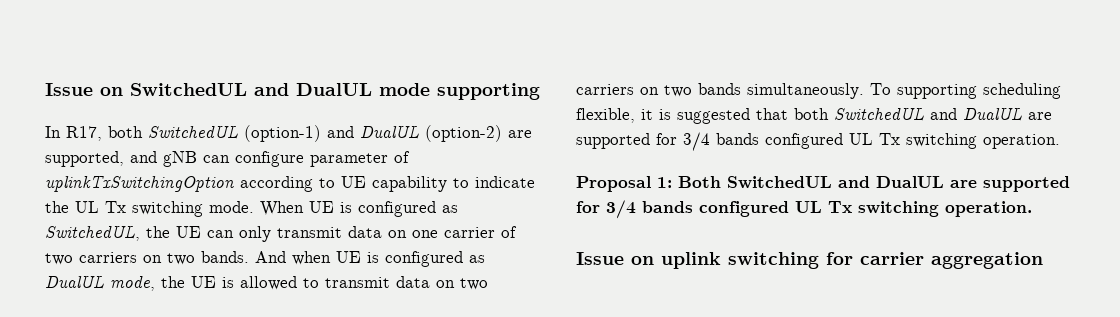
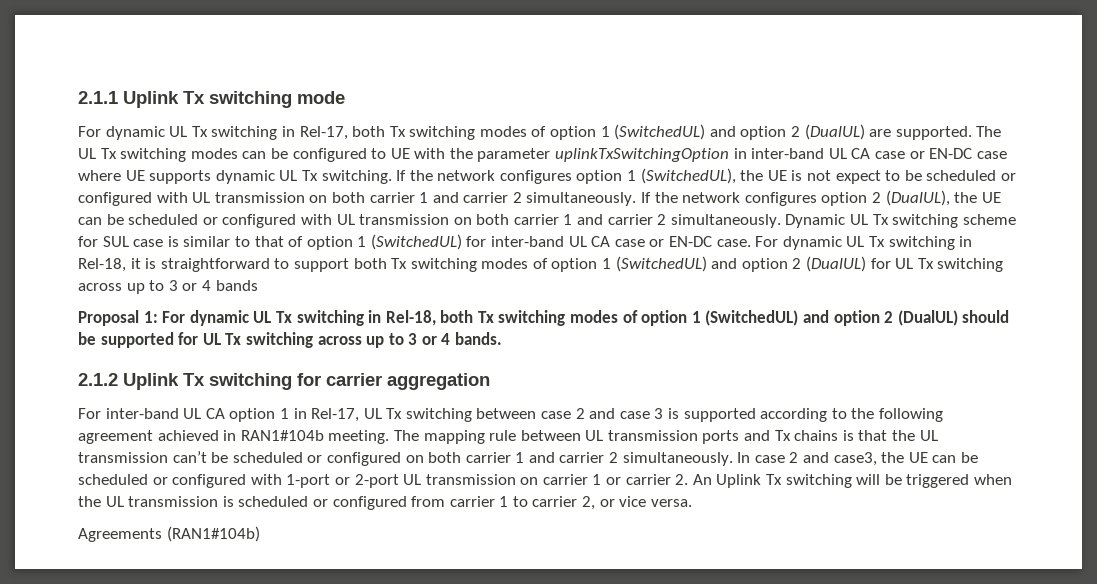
- Issue on SwitchedUL and DualUL mode supporting
- In R17, both SwitchedUL (option-1) and DualUL (option-2) are supported, and gNB can configure parameter of uplinkTxSwitchingOption according to UE capability to indicate the UL Tx switching mode. When UE is configured as SwitchedUL, the UE can only transmit data on one carrier of two carriers on two bands. And when UE is configured as DualUL mode, the UE is allowed to transmit data on two carriers on two bands simultaneously. To supporting scheduling flexible, it is suggested that both SwitchedUL and DualUL are supported for 3/4 bands configured UL Tx switching operation.
- Proposal 1: Both SwitchedUL and DualUL are supported for 3/4 bands configured UL Tx switching operation.
- Issue on uplink switching for carrier aggregation
+ 2.1.1 Uplink Tx switching mode
+ For dynamic UL Tx switching in Rel-17, both Tx switching modes of option 1 (SwitchedUL) and option 2 (DualUL) are supported. The UL Tx switching modes can be configured to UE with the parameter uplinkTxSwitchingOption in inter-band UL CA case or EN-DC case where UE supports dynamic UL Tx switching. If the network configures option 1 (SwitchedUL), the UE is not expect to be scheduled or configured with UL transmission on both carrier 1 and carrier 2 simultaneously. If the network configures option 2 (DualUL), the UE can be scheduled or configured with UL transmission on both carrier 1 and carrier 2 simultaneously. Dynamic UL Tx switching scheme for SUL case is similar to that of option 1 (SwitchedUL) for inter-band UL CA case or EN-DC case. For dynamic UL Tx switching in Rel-18, it is straightforward to support both Tx switching modes of option 1 (SwitchedUL) and option 2 (DualUL) for UL Tx switching across up to 3 or 4 bands
+ Proposal 1: For dynamic UL Tx switching in Rel-18, both Tx switching modes of option 1 (SwitchedUL) and option 2 (DualUL) should be supported for UL Tx switching across up to 3 or 4 bands.
+ 2.1.2 Uplink Tx switching for carrier aggregation
+ For inter-band UL CA option 1 in Rel-17, UL Tx switching between case 2 and case 3 is supported according to the following agreement achieved in RAN1#104b meeting. The mapping rule between UL transmission ports and Tx chains is that the UL transmission can’t be scheduled or configured on both carrier 1 and carrier 2 simultaneously. In case 2 and case3, the UE can be scheduled or configured with 1-port or 2-port UL transmission on carrier 1 or carrier 2. An Uplink Tx switching will be triggered when the UL transmission is scheduled or configured from carrier 1 to carrier 2, or vice versa.
+ Agreements (RAN1#104b)

